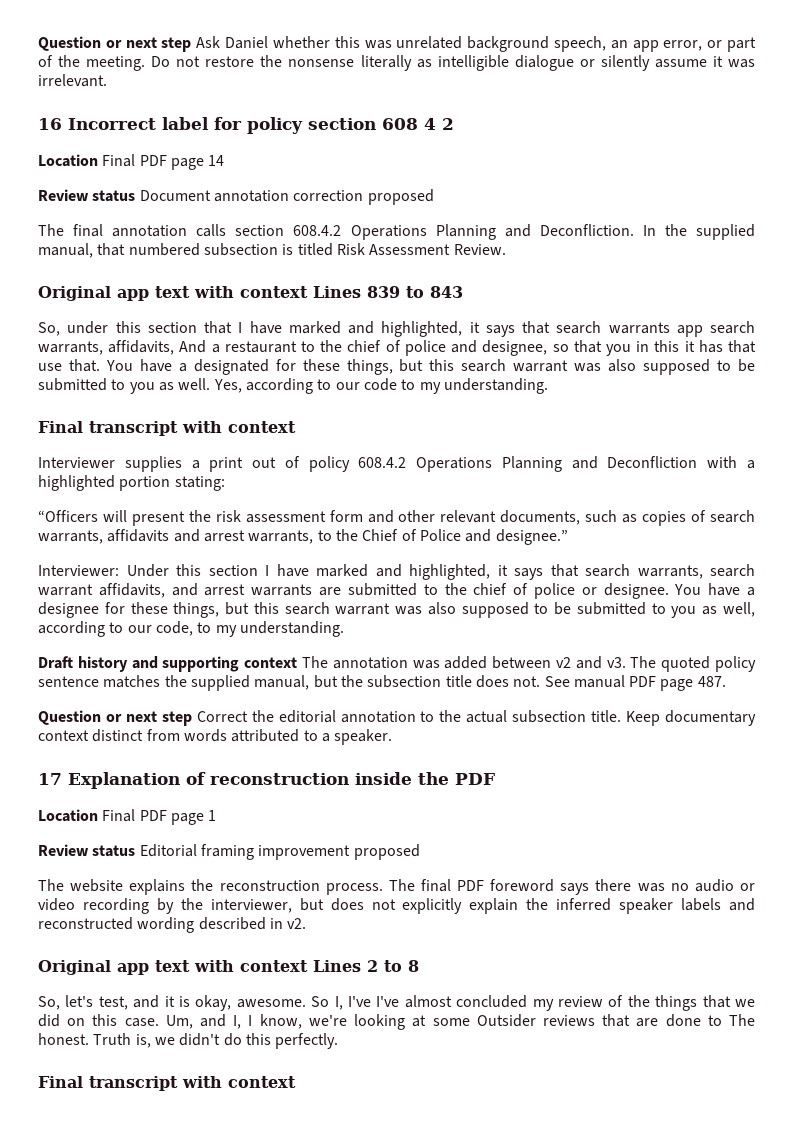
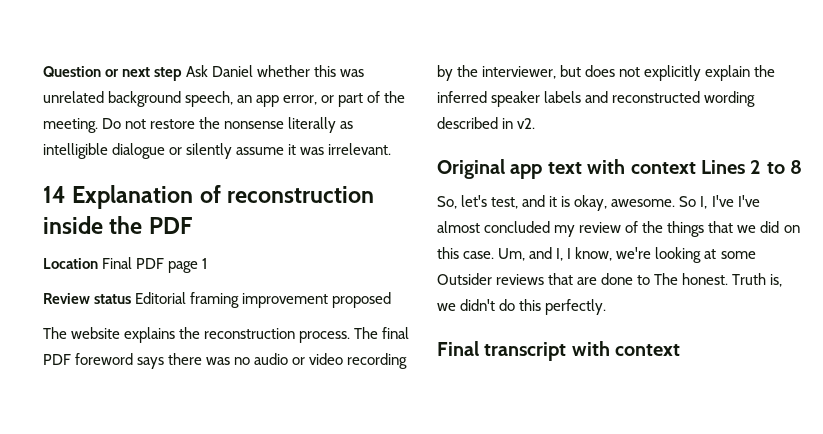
- 16 Incorrect label for policy section 608 4 2
- Location Final PDF page 14
- Review status Document annotation correction proposed
- The final annotation calls section 608.4.2 Operations Planning and Deconfliction. In the supplied manual, that numbered subsection is titled Risk Assessment Review.
- Original app text with context Lines 839 to 843
- So, under this section that I have marked and highlighted, it says that search warrants app search warrants, affidavits, And a restaurant to the chief of police and designee, so that you in this it has that use that. You have a designated for these things, but this search warrant was also supposed to be submitted to you as well. Yes, according to our code to my understanding.
- Final transcript with context
- Interviewer supplies a print out of policy 608.4.2 Operations Planning and Deconfliction with a highlighted portion stating:
- “Officers will present the risk assessment form and other relevant documents, such as copies of search warrants, affidavits and arrest warrants, to the Chief of Police and designee.”
- Interviewer: Under this section I have marked and highlighted, it says that search warrants, search warrant affidavits, and arrest warrants are submitted to the chief of police or designee. You have a designee for these things, but this search warrant was also supposed to be submitted to you as well, according to our code, to my understanding.
- Draft history and supporting context The annotation was added between v2 and v3. The quoted policy sentence matches the supplied manual, but the subsection title does not. See manual PDF page 487.
- Question or next step Correct the editorial annotation to the actual subsection title. Keep documentary context distinct from words attributed to a speaker.
- 17 Explanation of reconstruction inside the PDF
+ 14 Explanation of reconstruction inside the PDF

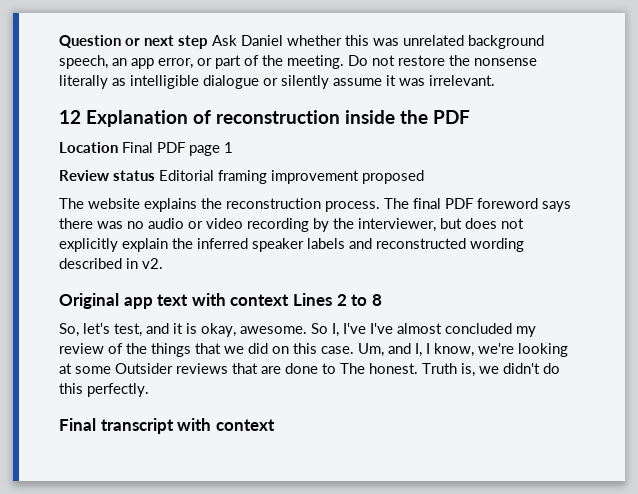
- 14 Explanation of reconstruction inside the PDF
+ 12 Explanation of reconstruction inside the PDF

